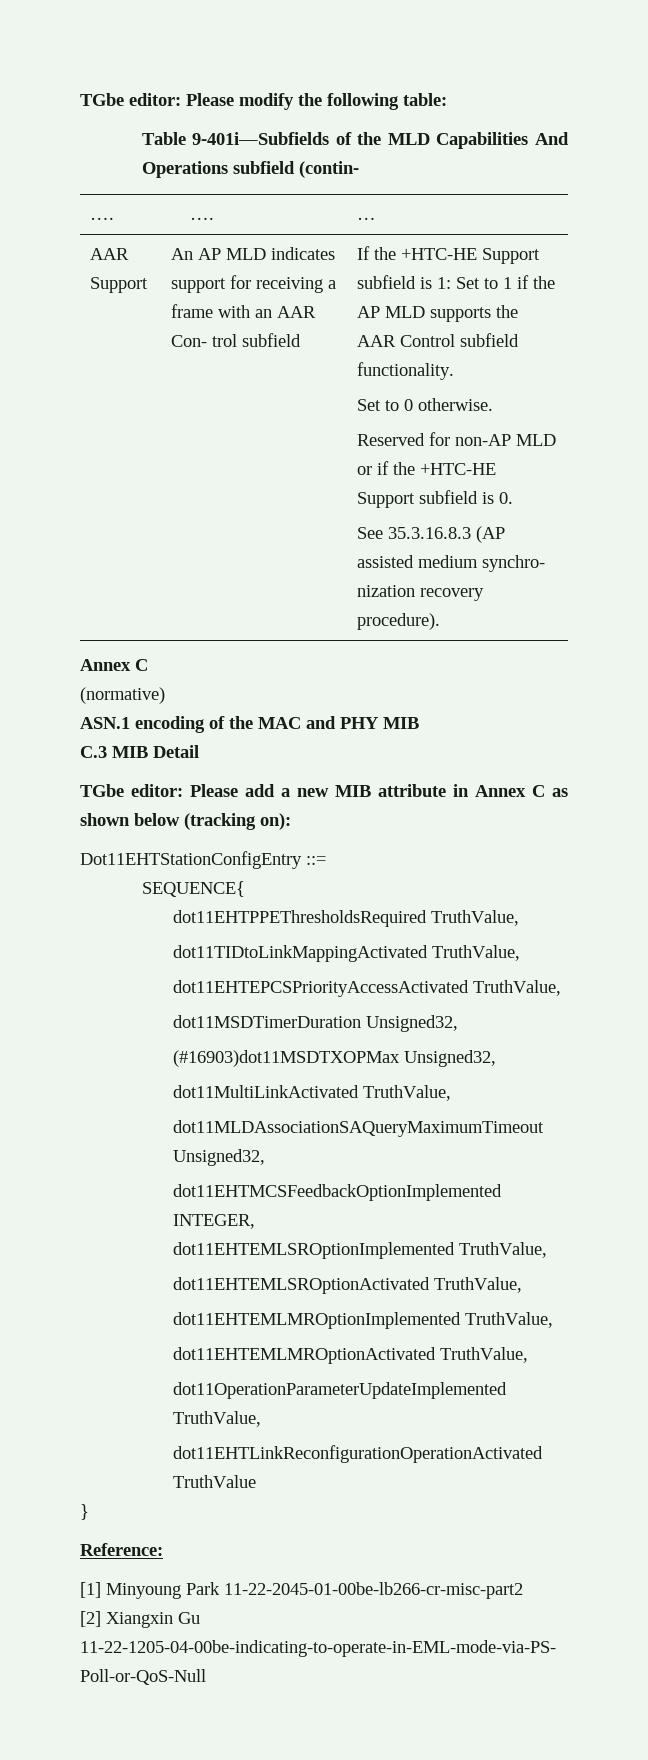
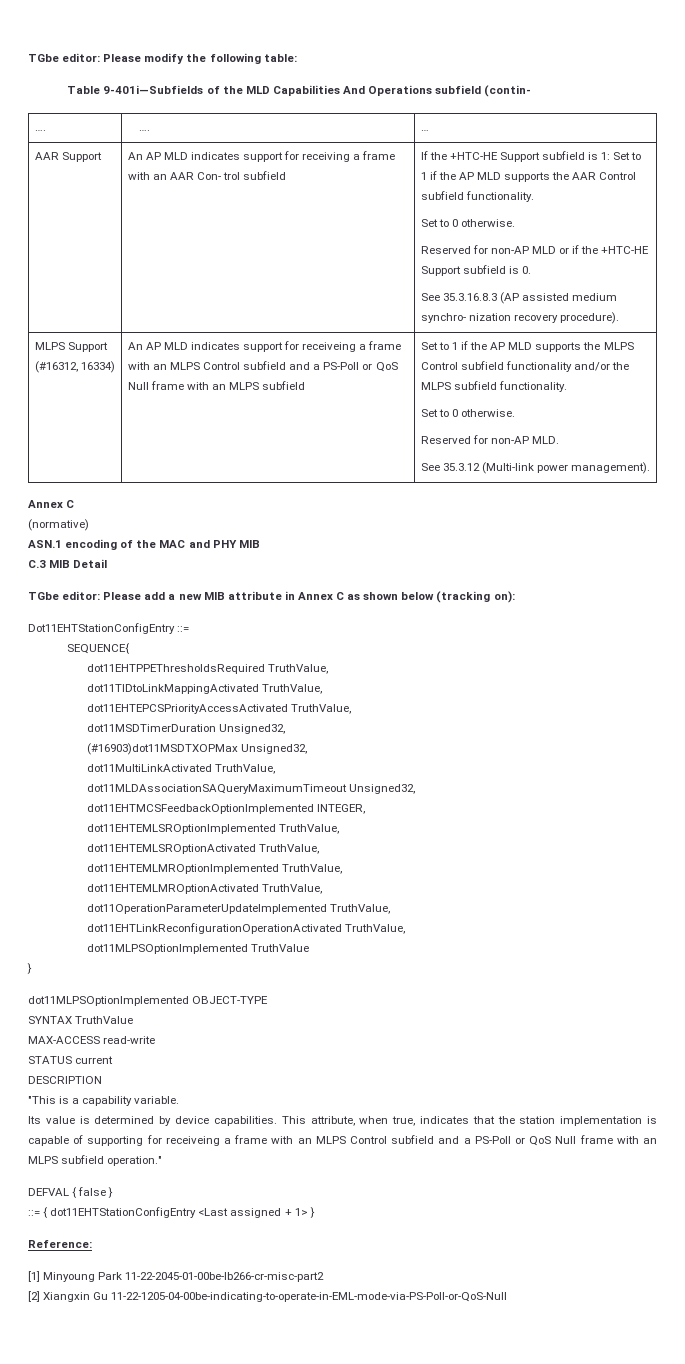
+ MLPS Support (#16312, 16334) | An AP MLD indicates support for receiveing a frame with an MLPS Control subfield and a PS-Poll or QoS Null frame with an MLPS subfield | Set to 1 if the AP MLD supports the MLPS Control subfield functionality and/or the MLPS subfield functionality.
+ Set to 0 otherwise.
+ Reserved for non-AP MLD.
+ See 35.3.12 (Multi-link power management).
- dot11EHTLinkReconfigurationOperationActivated TruthValue
+ dot11EHTLinkReconfigurationOperationActivated TruthValue,
+ dot11MLPSOptionImplemented TruthValue
+ dot11MLPSOptionImplemented OBJECT-TYPE
+ SYNTAX TruthValue
+ MAX-ACCESS read-write
+ STATUS current
+ DESCRIPTION
+ "This is a capability variable.
+ Its value is determined by device capabilities. This attribute, when true, indicates that the station implementation is capable of supporting for receiveing a frame with an MLPS Control subfield and a PS-Poll or QoS Null frame with an MLPS subfield operation."
+ DEFVAL { false }
+ ::= { dot11EHTStationConfigEntry <Last assigned + 1> }

